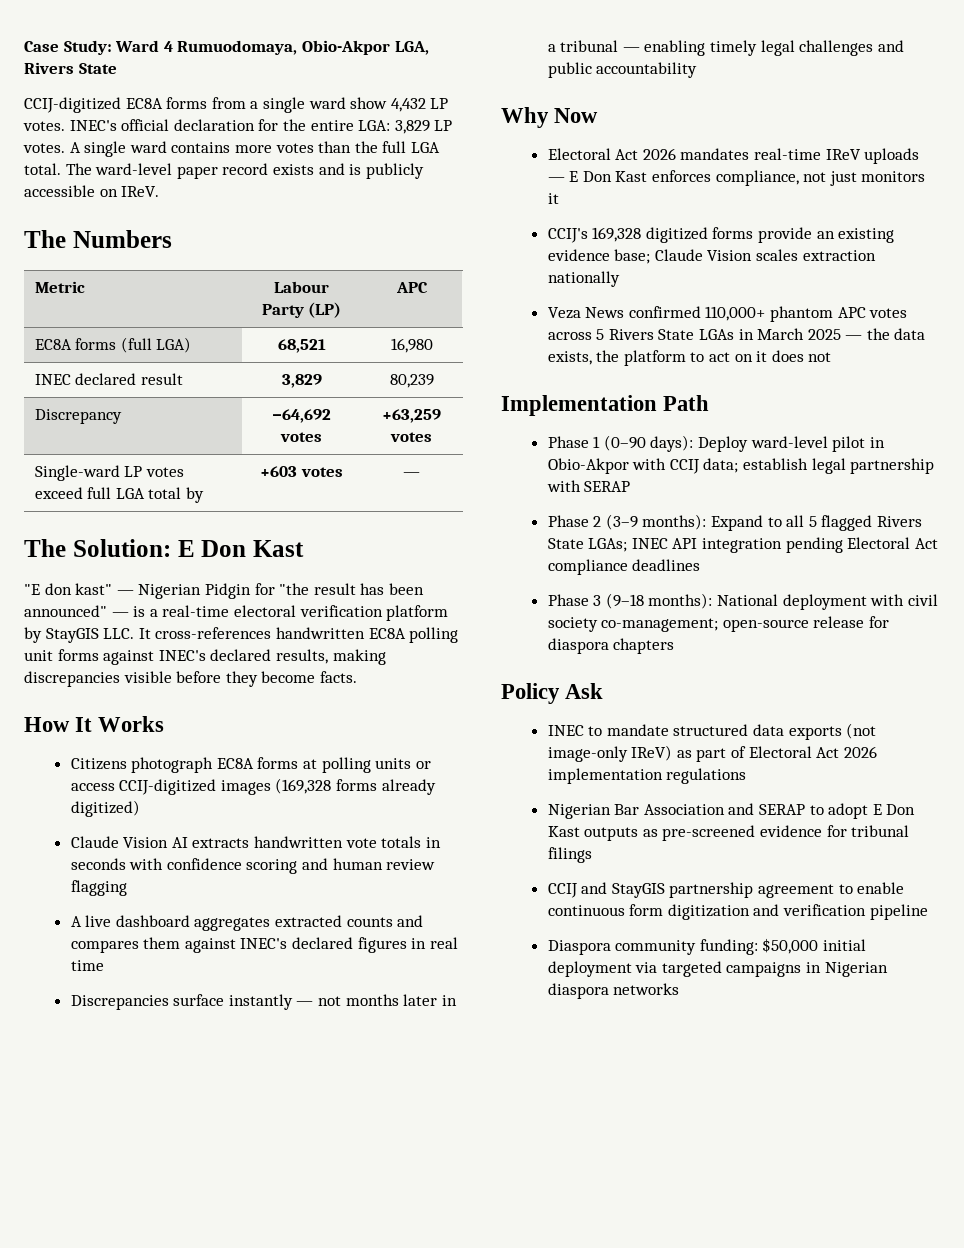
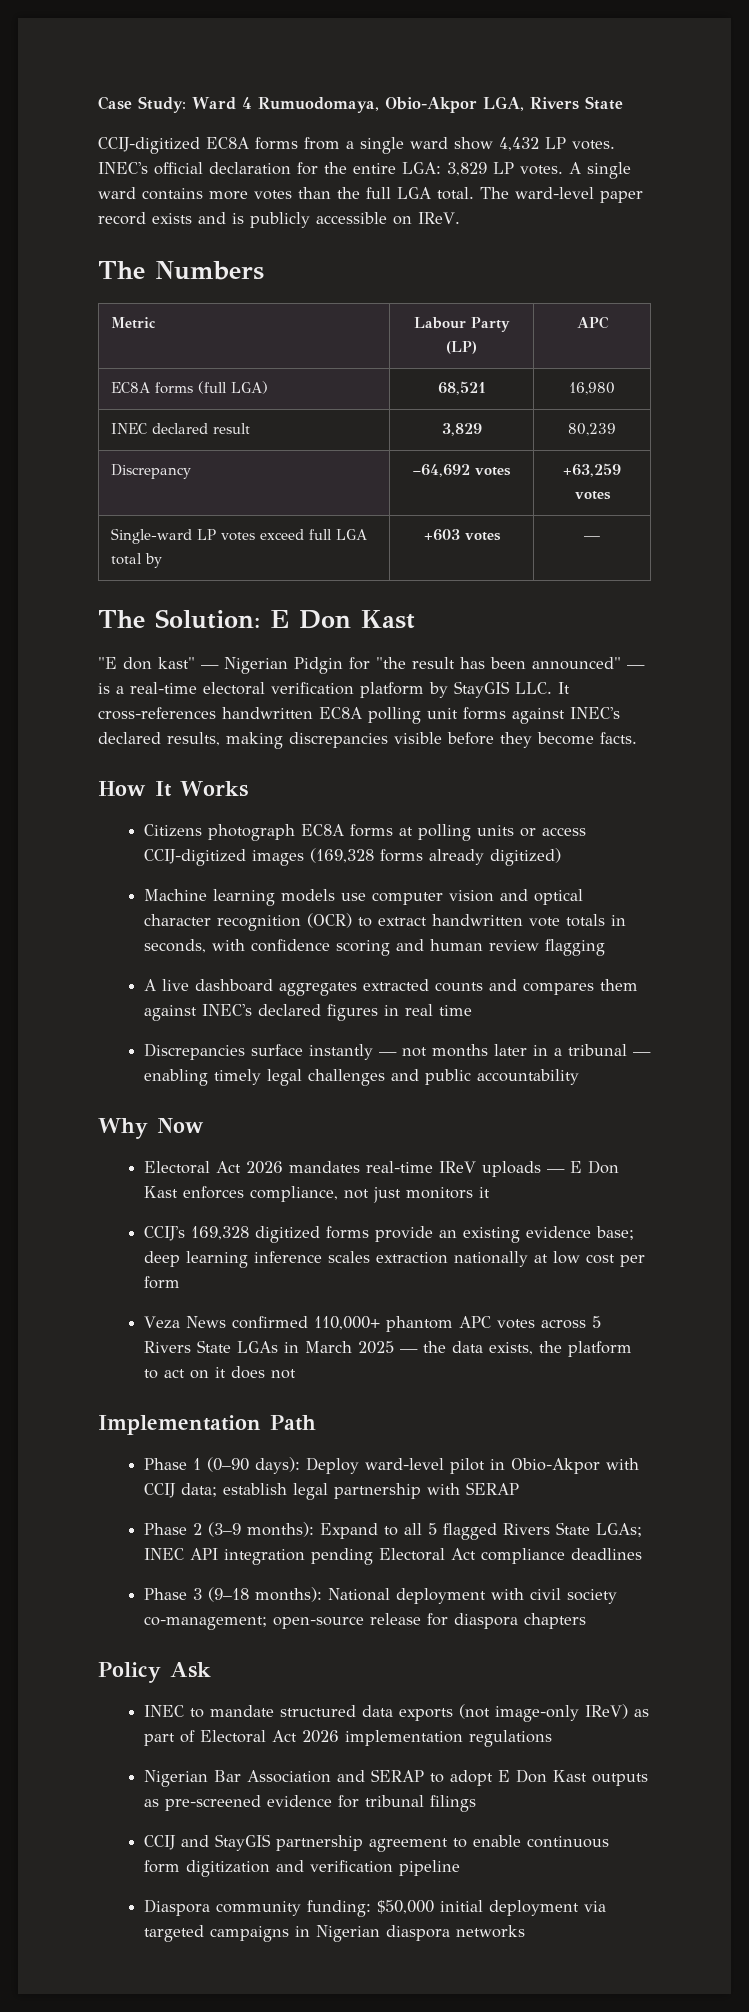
- Claude Vision AI extracts handwritten vote totals in seconds with confidence scoring and human review flagging
+ Machine learning models use computer vision and optical character recognition (OCR) to extract handwritten vote totals in seconds, with confidence scoring and human review flagging
- CCIJ's 169,328 digitized forms provide an existing evidence base; Claude Vision scales extraction nationally
+ CCIJ's 169,328 digitized forms provide an existing evidence base; deep learning inference scales extraction nationally at low cost per form

